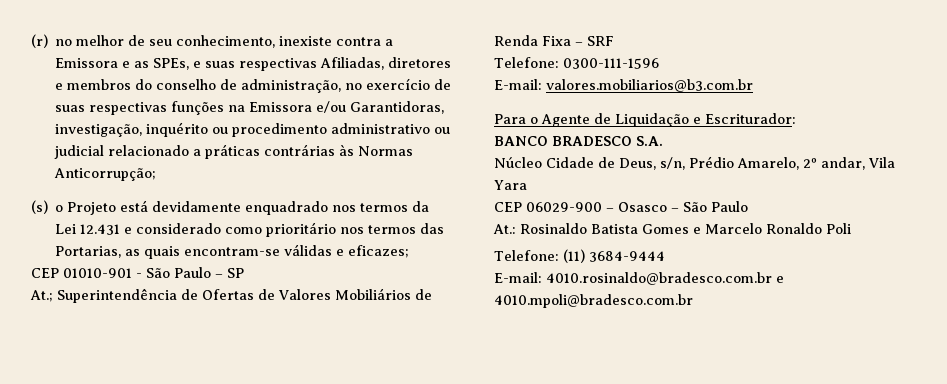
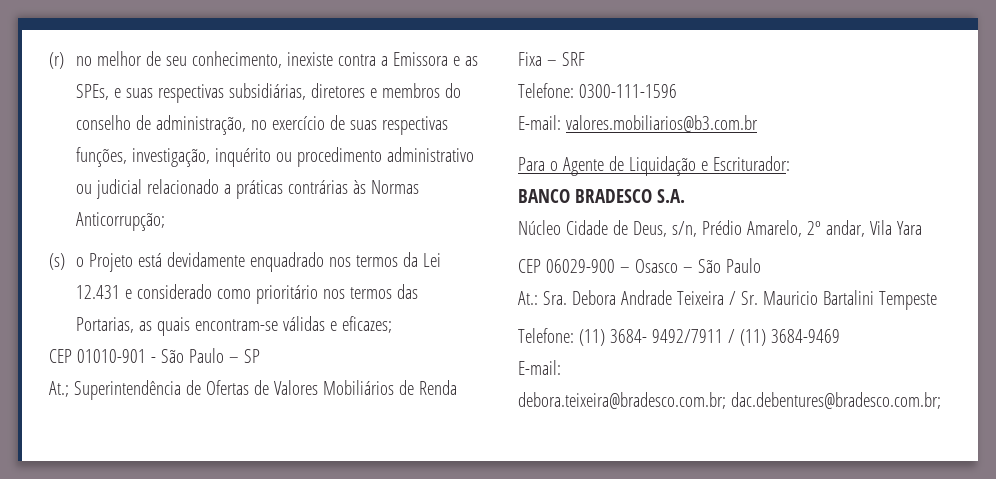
- (r) no melhor de seu conhecimento, inexiste contra a Emissora e as SPEs, e suas respectivas Afiliadas, diretores e membros do conselho de administração, no exercício de suas respectivas funções na Emissora e/ou Garantidoras, investigação, inquérito ou procedimento administrativo ou judicial relacionado a práticas contrárias às Normas Anticorrupção;
+ (r) no melhor de seu conhecimento, inexiste contra a Emissora e as SPEs, e suas respectivas subsidiárias, diretores e membros do conselho de administração, no exercício de suas respectivas funções, investigação, inquérito ou procedimento administrativo ou judicial relacionado a práticas contrárias às Normas Anticorrupção;
- At.: Rosinaldo Batista Gomes e Marcelo Ronaldo Poli
- Telefone: (11) 3684-9444
- E-mail: 4010.rosinaldo@bradesco.com.br e 4010.mpoli@bradesco.com.br
+ At.: Sra. Debora Andrade Teixeira / Sr. Mauricio Bartalini Tempeste
+ Telefone: (11) 3684- 9492/7911 / (11) 3684-9469
+ E-mail:
+ debora.teixeira@bradesco.com.br; dac.debentures@bradesco.com.br;

